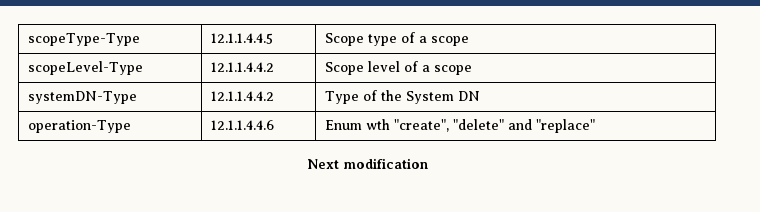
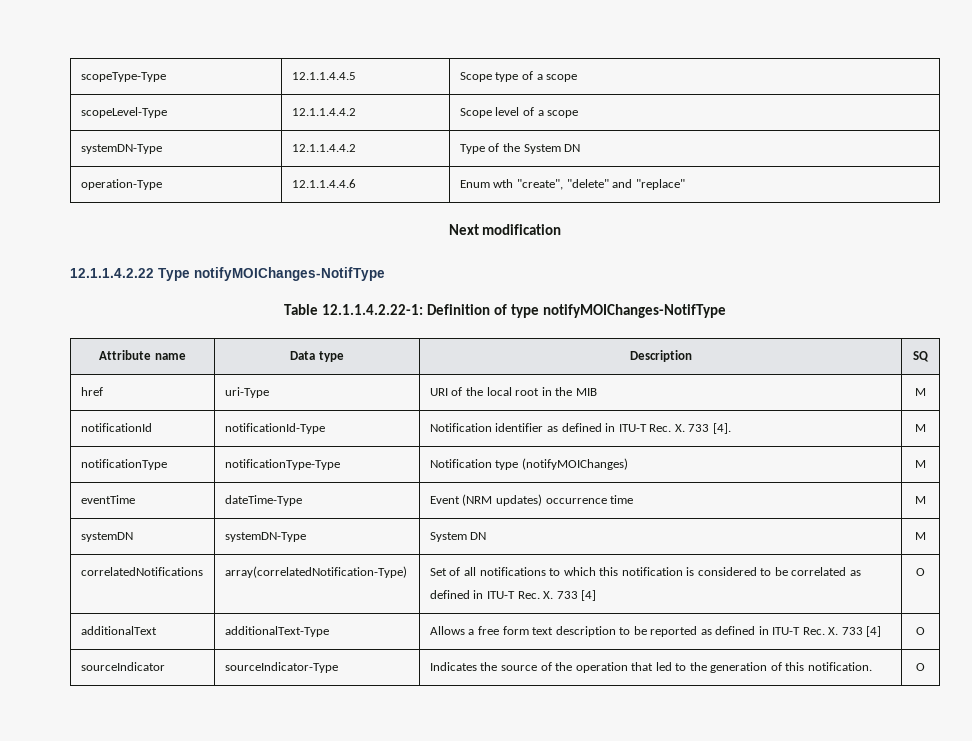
+ 12.1.1.4.2.22 Type notifyMOIChanges-NotifType
+ Table 12.1.1.4.2.22-1: Definition of type notifyMOIChanges-NotifType
+ Attribute name | Data type | Description | SQ
+ href | uri-Type | URI of the local root in the MIB | M
+ notificationId | notificationId-Type | Notification identifier as defined in ITU-T Rec. X. 733 [4]. | M
+ notificationType | notificationType-Type | Notification type (notifyMOIChanges) | M
+ eventTime | dateTime-Type | Event (NRM updates) occurrence time | M
+ systemDN | systemDN-Type | System DN | M
+ correlatedNotifications | array(correlatedNotification-Type) | Set of all notifications to which this notification is considered to be correlated as defined in ITU-T Rec. X. 733 [4] | O
+ additionalText | additionalText-Type | Allows a free form text description to be reported as defined in ITU-T Rec. X. 733 [4] | O
+ sourceIndicator | sourceIndicator-Type | Indicates the source of the operation that led to the generation of this notification. | O

